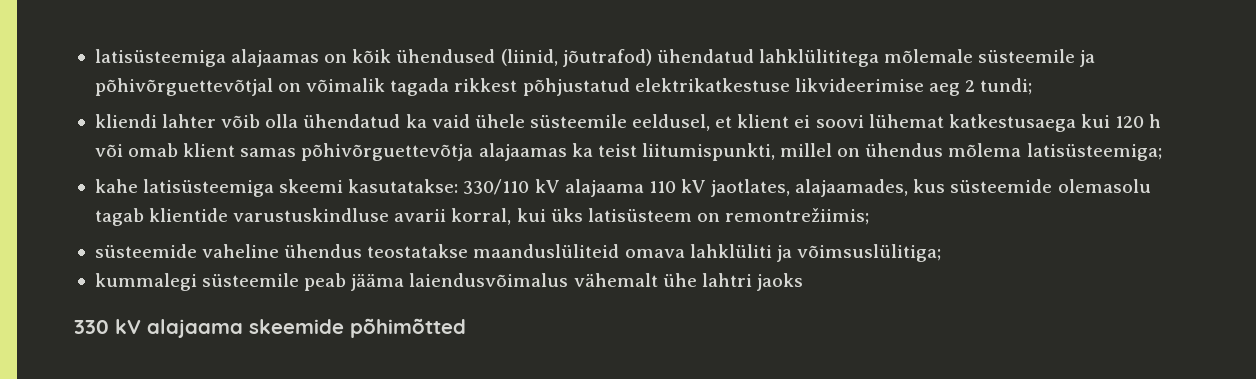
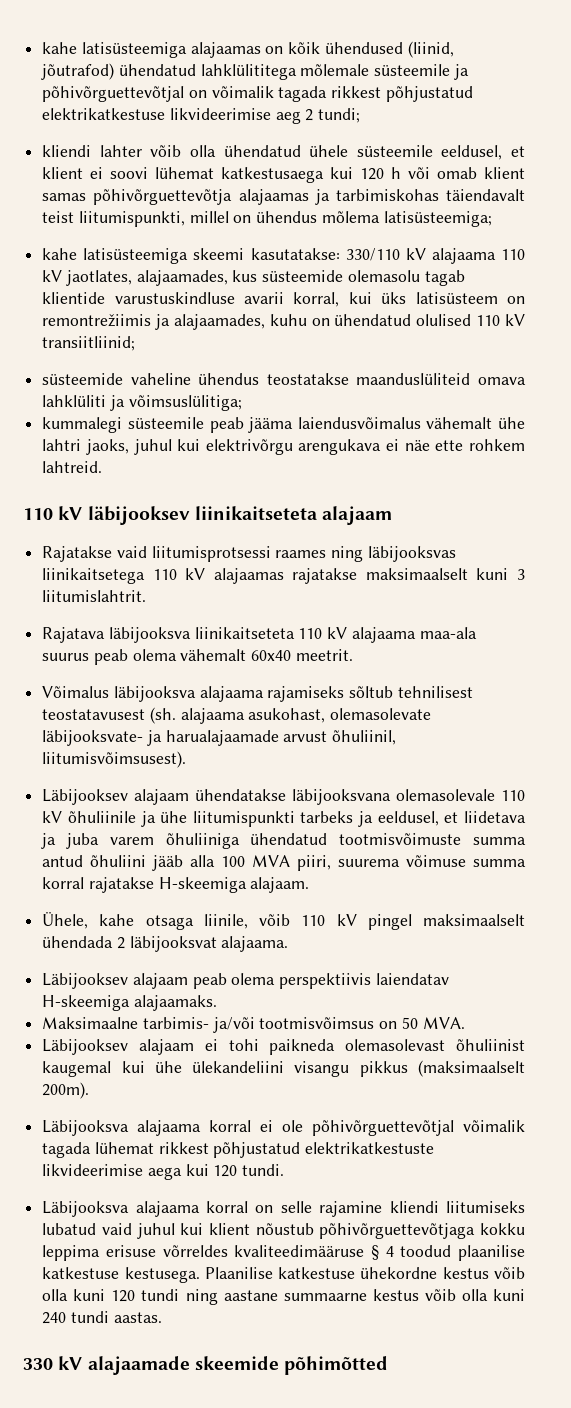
- latisüsteemiga alajaamas on kõik ühendused (liinid, jõutrafod) ühendatud lahklülititega mõlemale süsteemile ja põhivõrguettevõtjal on võimalik tagada rikkest põhjustatud elektrikatkestuse likvideerimise aeg 2 tundi;
+ kahe latisüsteemiga alajaamas on kõik ühendused (liinid, jõutrafod) ühendatud lahklülititega mõlemale süsteemile ja põhivõrguettevõtjal on võimalik tagada rikkest põhjustatud elektrikatkestuse likvideerimise aeg 2 tundi;
- kliendi lahter võib olla ühendatud ka vaid ühele süsteemile eeldusel, et klient ei soovi lühemat katkestusaega kui 120 h või omab klient samas põhivõrguettevõtja alajaamas ka teist liitumispunkti, millel on ühendus mõlema latisüsteemiga;
+ kliendi lahter võib olla ühendatud ühele süsteemile eeldusel, et klient ei soovi lühemat katkestusaega kui 120 h või omab klient samas põhivõrguettevõtja alajaamas ja tarbimiskohas täiendavalt teist liitumispunkti, millel on ühendus mõlema latisüsteemiga;
- kahe latisüsteemiga skeemi kasutatakse: 330/110 kV alajaama 110 kV jaotlates, alajaamades, kus süsteemide olemasolu tagab klientide varustuskindluse avarii korral, kui üks latisüsteem on remontrežiimis;
+ kahe latisüsteemiga skeemi kasutatakse: 330/110 kV alajaama 110 kV jaotlates, alajaamades, kus süsteemide olemasolu tagab klientide varustuskindluse avarii korral, kui üks latisüsteem on remontrežiimis ja alajaamades, kuhu on ühendatud olulised 110 kV transiitliinid;
- kummalegi süsteemile peab jääma laiendusvõimalus vähemalt ühe lahtri jaoks
+ kummalegi süsteemile peab jääma laiendusvõimalus vähemalt ühe lahtri jaoks, juhul kui elektrivõrgu arengukava ei näe ette rohkem lahtreid.
+ 110 kV läbijooksev liinikaitseteta alajaam
+ Rajatakse vaid liitumisprotsessi raames ning läbijooksvas liinikaitsetega 110 kV alajaamas rajatakse maksimaalselt kuni 3 liitumislahtrit.
+ Rajatava läbijooksva liinikaitseteta 110 kV alajaama maa-ala suurus peab olema vähemalt 60x40 meetrit.
+ Võimalus läbijooksva alajaama rajamiseks sõltub tehnilisest teostatavusest (sh. alajaama asukohast, olemasolevate läbijooksvate- ja harualajaamade arvust õhuliinil, liitumisvõimsusest).
+ Läbijooksev alajaam ühendatakse läbijooksvana olemasolevale 110 kV õhuliinile ja ühe liitumispunkti tarbeks ja eeldusel, et liidetava ja juba varem õhuliiniga ühendatud tootmisvõimuste summa antud õhuliini jääb alla 100 MVA piiri, suurema võimuse summa korral rajatakse H-skeemiga alajaam.
+ Ühele, kahe otsaga liinile, võib 110 kV pingel maksimaalselt ühendada 2 läbijooksvat alajaama.
+ Läbijooksev alajaam peab olema perspektiivis laiendatav H-skeemiga alajaamaks.
+ Maksimaalne tarbimis- ja/või tootmisvõimsus on 50 MVA.
+ Läbijooksev alajaam ei tohi paikneda olemasolevast õhuliinist kaugemal kui ühe ülekandeliini visangu pikkus (maksimaalselt 200m).
+ Läbijooksva alajaama korral ei ole põhivõrguettevõtjal võimalik tagada lühemat rikkest põhjustatud elektrikatkestuste likvideerimise aega kui 120 tundi.
+ Läbijooksva alajaama korral on selle rajamine kliendi liitumiseks lubatud vaid juhul kui klient nõustub põhivõrguettevõtjaga kokku leppima erisuse võrreldes kvaliteedimääruse § 4 toodud plaanilise katkestuse kestusega. Plaanilise katkestuse ühekordne kestus võib olla kuni 120 tundi ning aastane summaarne kestus võib olla kuni 240 tundi aastas.
- 330 kV alajaama skeemide põhimõtted
+ 330 kV alajaamade skeemide põhimõtted

